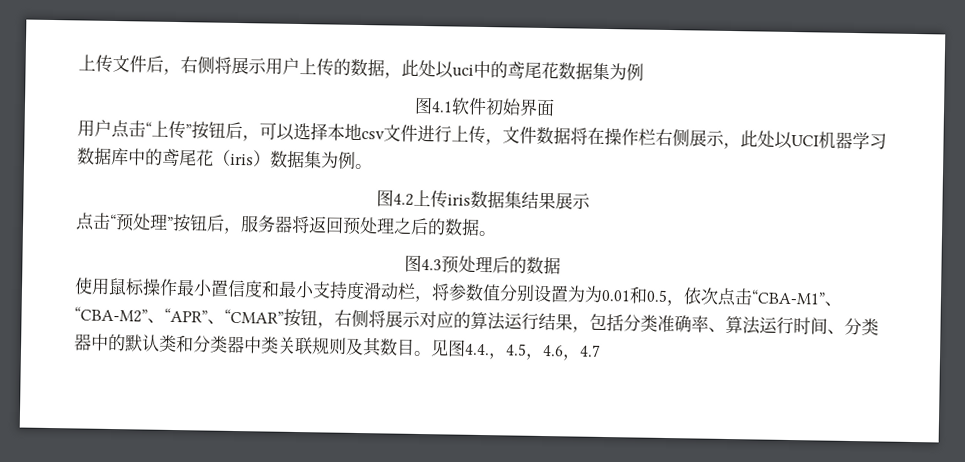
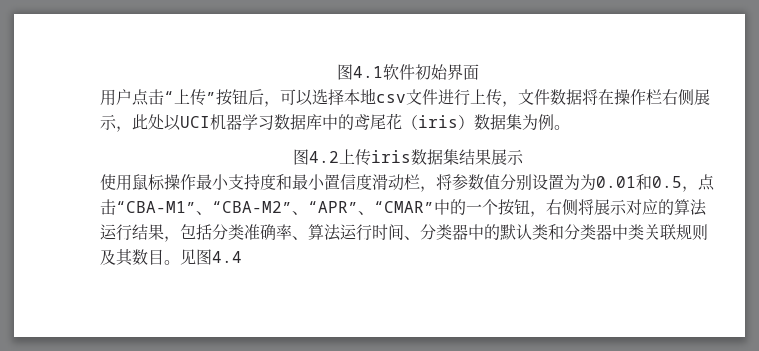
- 上传文件后，右侧将展示用户上传的数据，此处以uci中的鸢尾花数据集为例
- 点击“预处理”按钮后，服务器将返回预处理之后的数据。
- 图4.3预处理后的数据
- 使用鼠标操作最小置信度和最小支持度滑动栏，将参数值分别设置为为0.01和0.5，依次点击“CBA-M1”、“CBA-M2”、“APR”、“CMAR”按钮，右侧将展示对应的算法运行结果，包括分类准确率、算法运行时间、分类器中的默认类和分类器中类关联规则及其数目。
+ 使用鼠标操作最小支持度和最小置信度滑动栏，将参数值分别设置为为0.01和0.5，点击“CBA-M1”、“CBA-M2”、“APR”、“CMAR”中的一个按钮，右侧将展示对应的算法运行结果，包括分类准确率、算法运行时间、分类器中的默认类和分类器中类关联规则及其数目。
- 见图4.4.，4.5，4.6，4.7
+ 见图4.4

